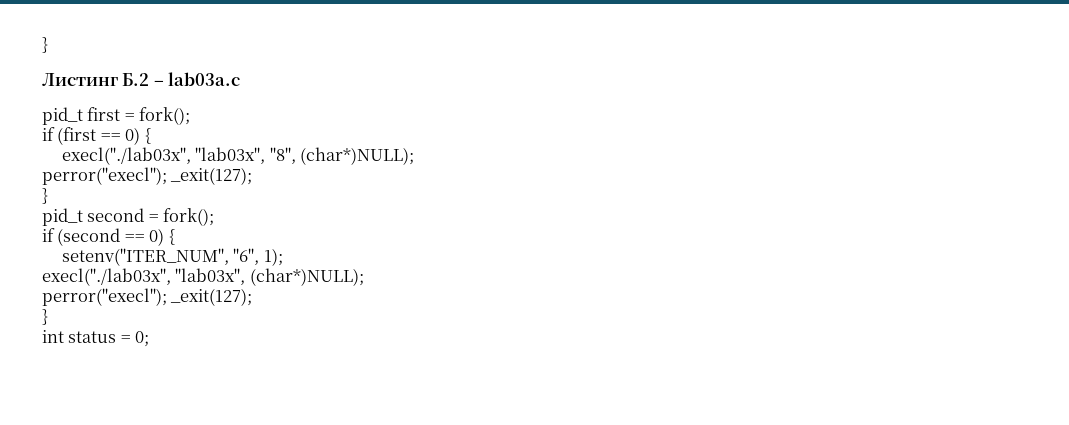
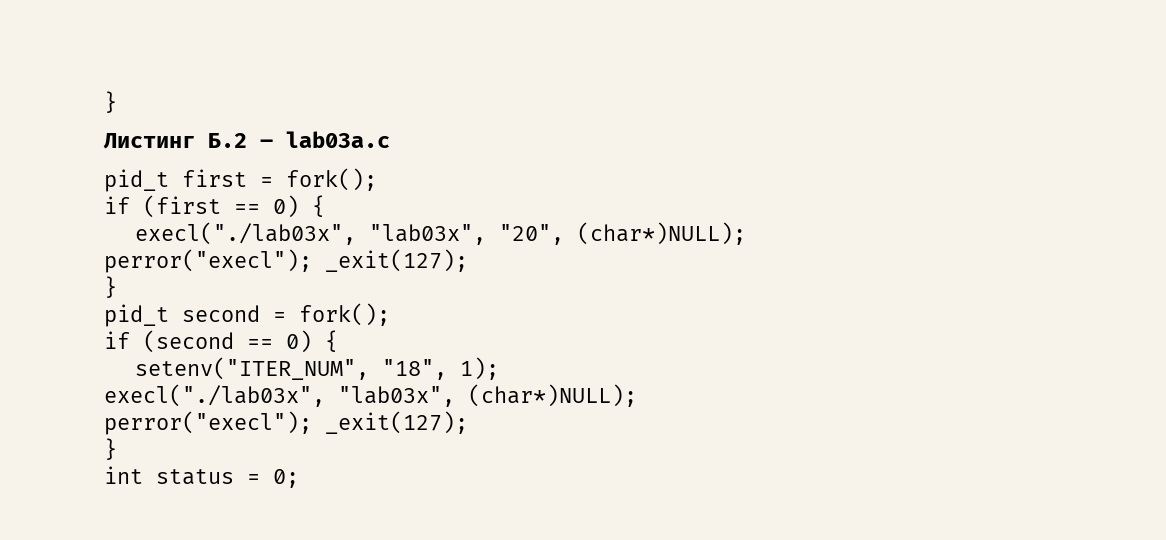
- execl("./lab03x", "lab03x", "8", (char*)NULL);
+ execl("./lab03x", "lab03x", "20", (char*)NULL);
- setenv("ITER_NUM", "6", 1);
+ setenv("ITER_NUM", "18", 1);

